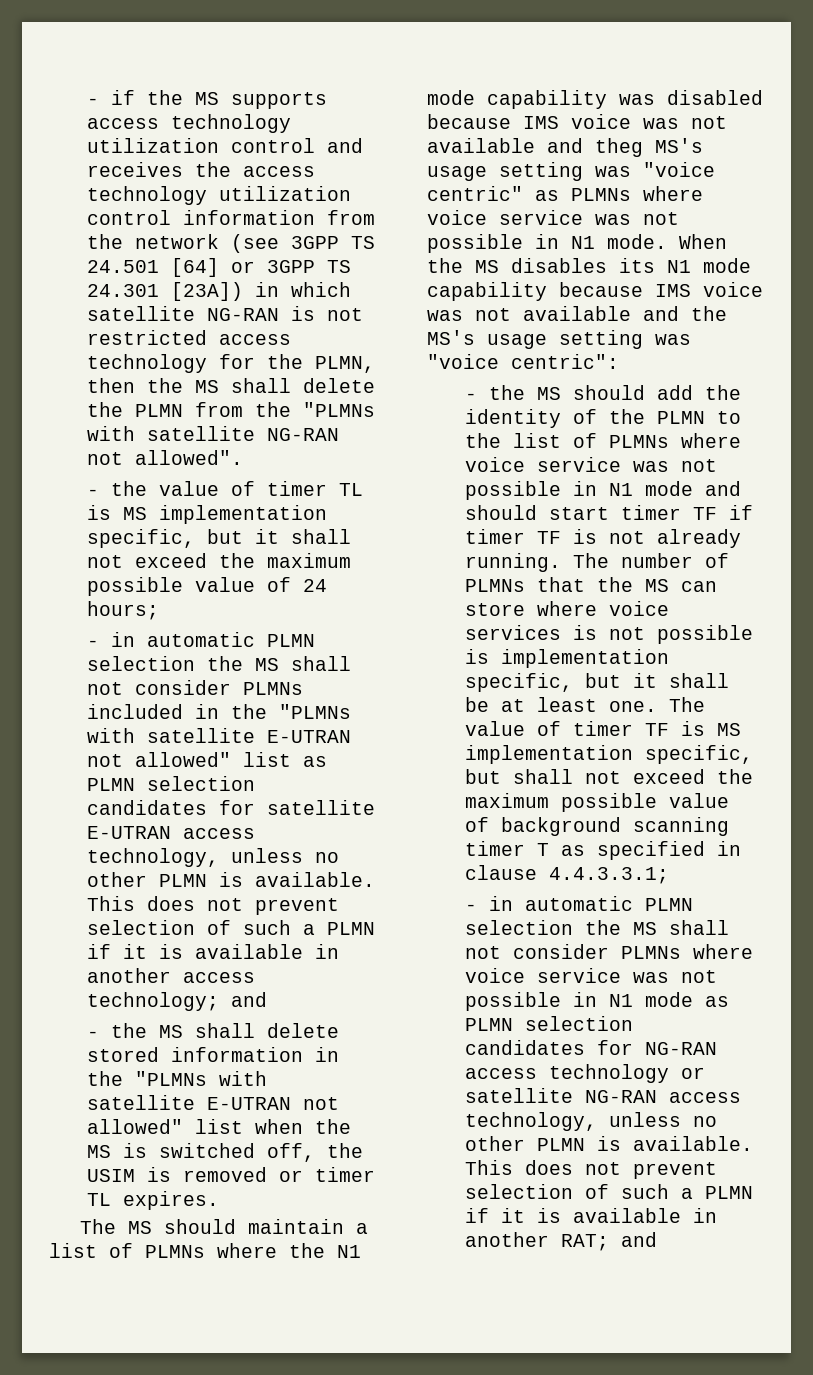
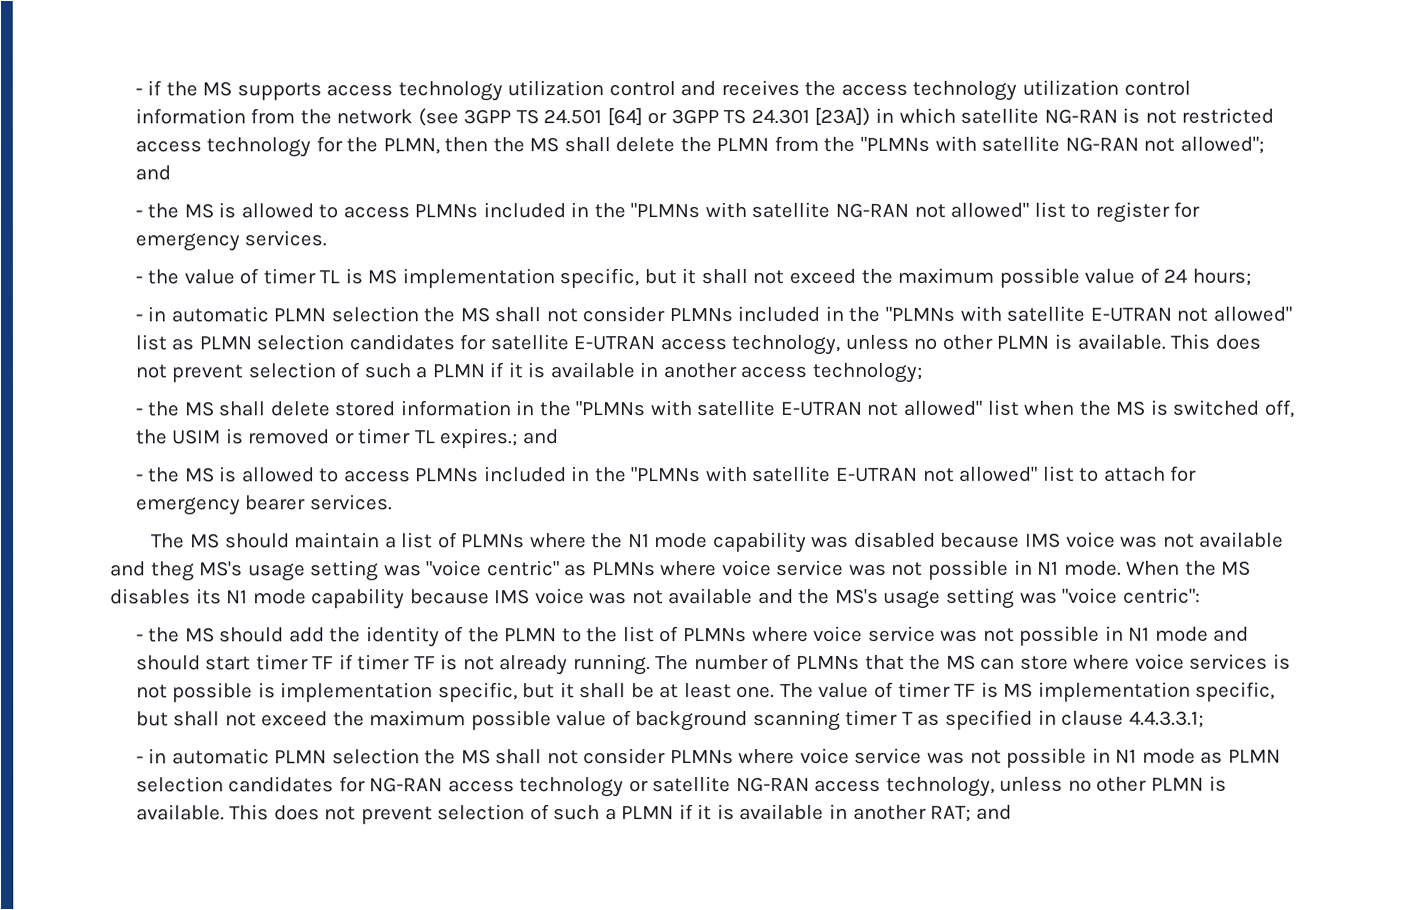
- - if the MS supports access technology utilization control and receives the access technology utilization control information from the network (see 3GPP TS 24.501 [64] or 3GPP TS 24.301 [23A]) in which satellite NG-RAN is not restricted access technology for the PLMN, then the MS shall delete the PLMN from the "PLMNs with satellite NG-RAN not allowed".
+ - if the MS supports access technology utilization control and receives the access technology utilization control information from the network (see 3GPP TS 24.501 [64] or 3GPP TS 24.301 [23A]) in which satellite NG-RAN is not restricted access technology for the PLMN, then the MS shall delete the PLMN from the "PLMNs with satellite NG-RAN not allowed"; and
+ - the MS is allowed to access PLMNs included in the "PLMNs with satellite NG-RAN not allowed" list to register for emergency services.
- This does not prevent selection of such a PLMN if it is available in another access technology; and
+ This does not prevent selection of such a PLMN if it is available in another access technology;
- - the MS shall delete stored information in the "PLMNs with satellite E-UTRAN not allowed" list when the MS is switched off, the USIM is removed or timer TL expires.
+ - the MS shall delete stored information in the "PLMNs with satellite E-UTRAN not allowed" list when the MS is switched off, the USIM is removed or timer TL expires.; and
+ - the MS is allowed to access PLMNs included in the "PLMNs with satellite E-UTRAN not allowed" list to attach for emergency bearer services.

